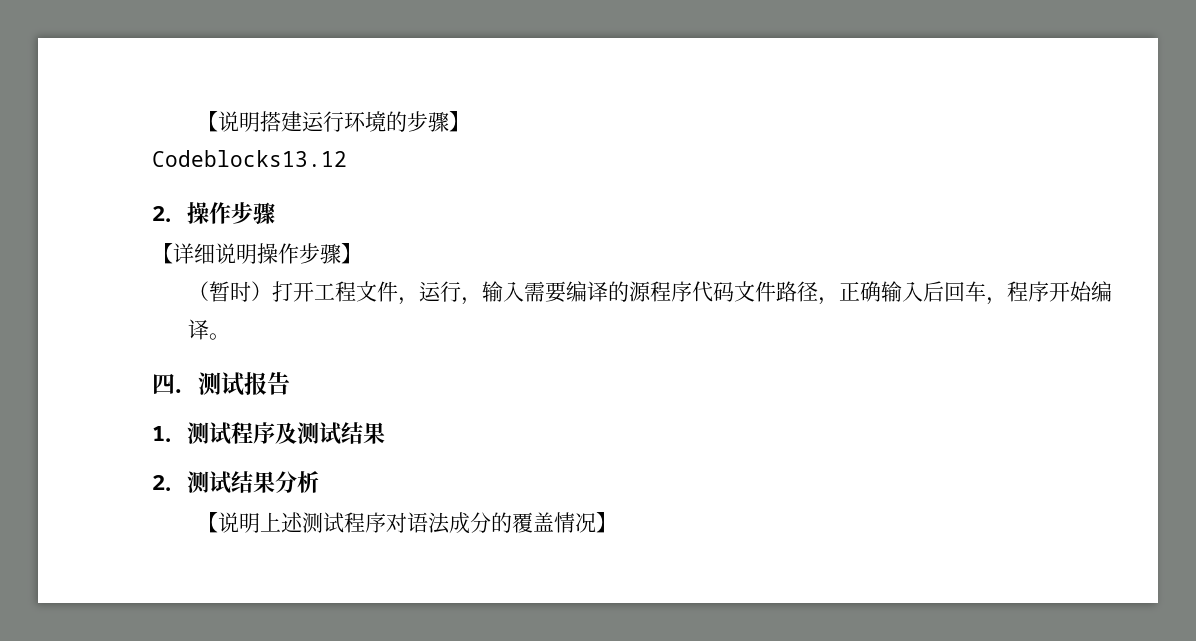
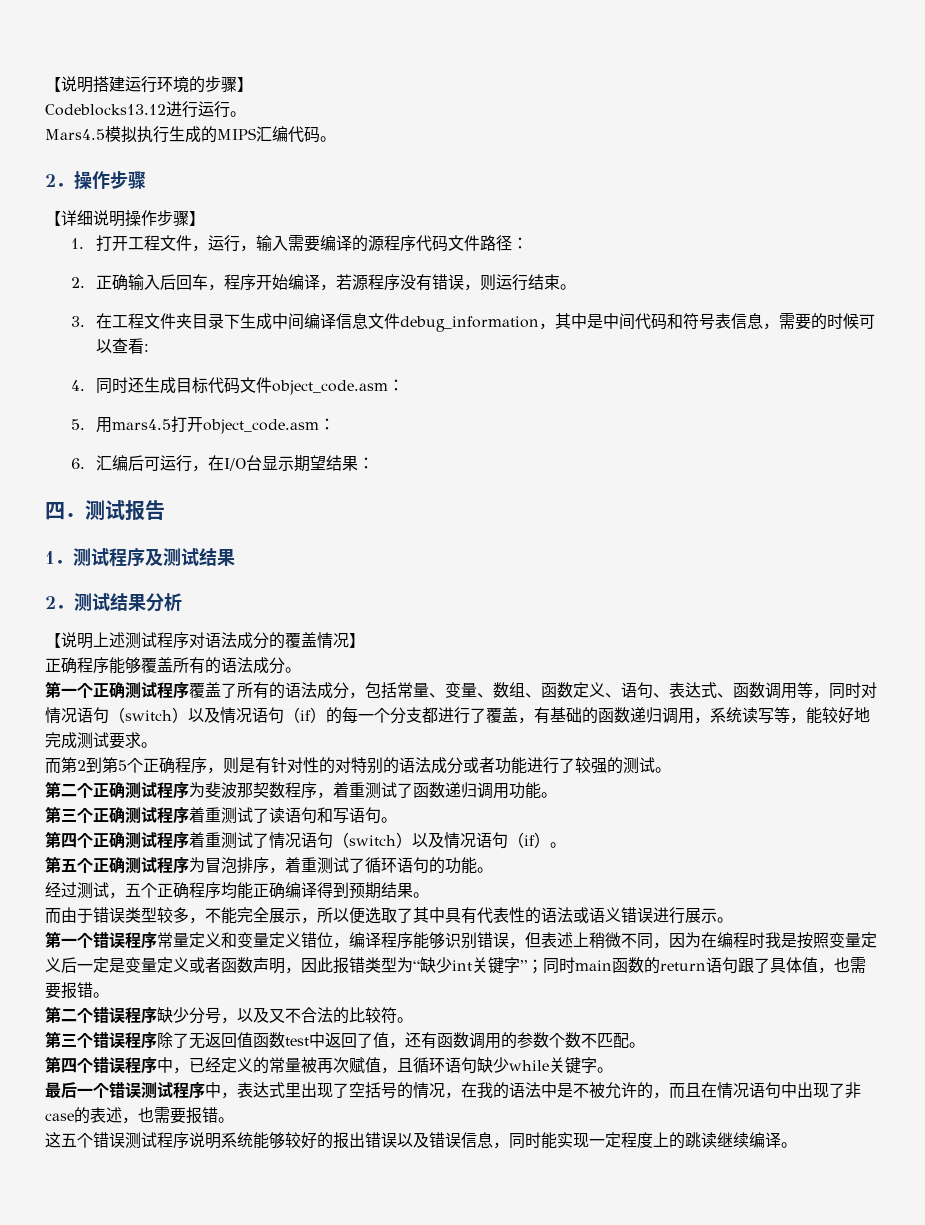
- Codeblocks13.12
+ Codeblocks13.12进行运行。
+ Mars4.5模拟执行生成的MIPS汇编代码。
- （暂时）打开工程文件，运行，输入需要编译的源程序代码文件路径，正确输入后回车，程序开始编译。
+ 1.打开工程文件，运行，输入需要编译的源程序代码文件路径：
+ 2.正确输入后回车，程序开始编译，若源程序没有错误，则运行结束。
+ 3.在工程文件夹目录下生成中间编译信息文件debug_information，其中是中间代码和符号表信息，需要的时候可以查看:
+ 4.同时还生成目标代码文件object_code.asm：
+ 5.用mars4.5打开object_code.asm：
+ 6.汇编后可运行，在I/O台显示期望结果：
+ 正确程序能够覆盖所有的语法成分。
+ 第一个正确测试程序覆盖了所有的语法成分，包括常量、变量、数组、函数定义、语句、表达式、函数调用等，同时对情况语句（switch）以及情况语句（if）的每一个分支都进行了覆盖，有基础的函数递归调用，系统读写等，能较好地完成测试要求。
+ 而第2到第5个正确程序，则是有针对性的对特别的语法成分或者功能进行了较强的测试。
+ 第二个正确测试程序为斐波那契数程序，着重测试了函数递归调用功能。
+ 第三个正确测试程序着重测试了读语句和写语句。
+ 第四个正确测试程序着重测试了情况语句（switch）以及情况语句（if）。
+ 第五个正确测试程序为冒泡排序，着重测试了循环语句的功能。
+ 经过测试，五个正确程序均能正确编译得到预期结果。
+ 而由于错误类型较多，不能完全展示，所以便选取了其中具有代表性的语法或语义错误进行展示。
+ 第一个错误程序常量定义和变量定义错位，编译程序能够识别错误，但表述上稍微不同，因为在编程时我是按照变量定义后一定是变量定义或者函数声明，因此报错类型为“缺少int关键字”；同时main函数的return语句跟了具体值，也需要报错。
+ 第二个错误程序缺少分号，以及又不合法的比较符。
+ 第三个错误程序除了无返回值函数test中返回了值，还有函数调用的参数个数不匹配。
+ 第四个错误程序中，已经定义的常量被再次赋值，且循环语句缺少while关键字。
+ 最后一个错误测试程序中，表达式里出现了空括号的情况，在我的语法中是不被允许的，而且在情况语句中出现了非case的表述，也需要报错。
+ 这五个错误测试程序说明系统能够较好的报出错误以及错误信息，同时能实现一定程度上的跳读继续编译。

